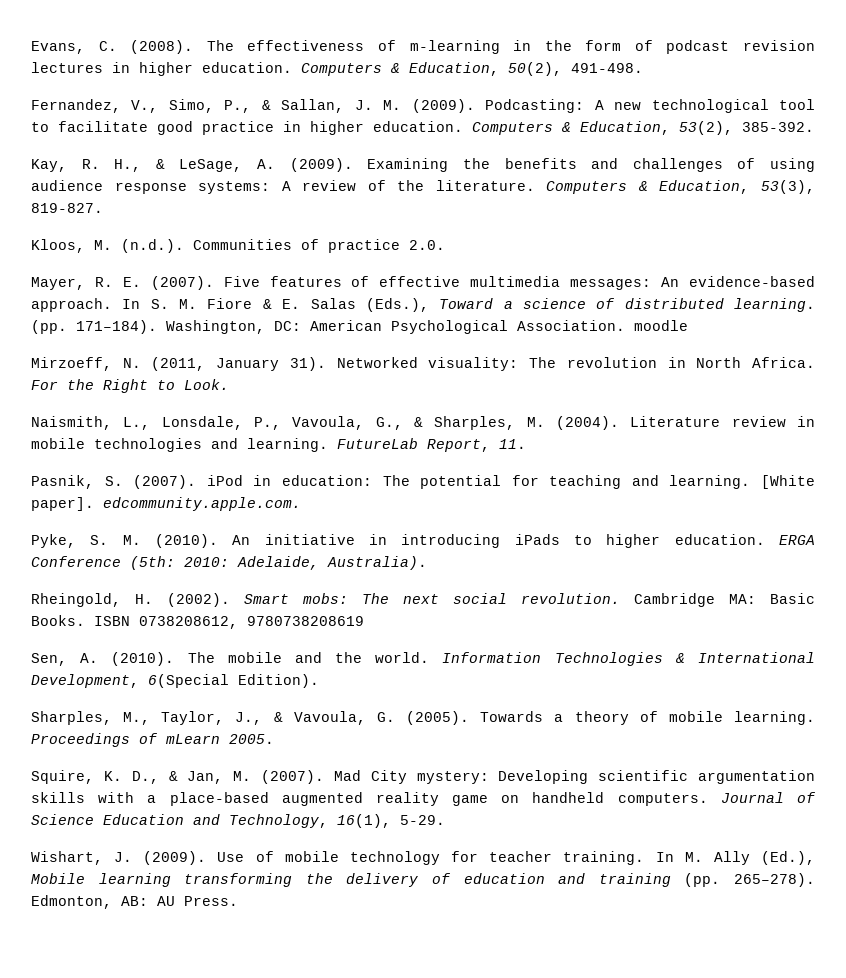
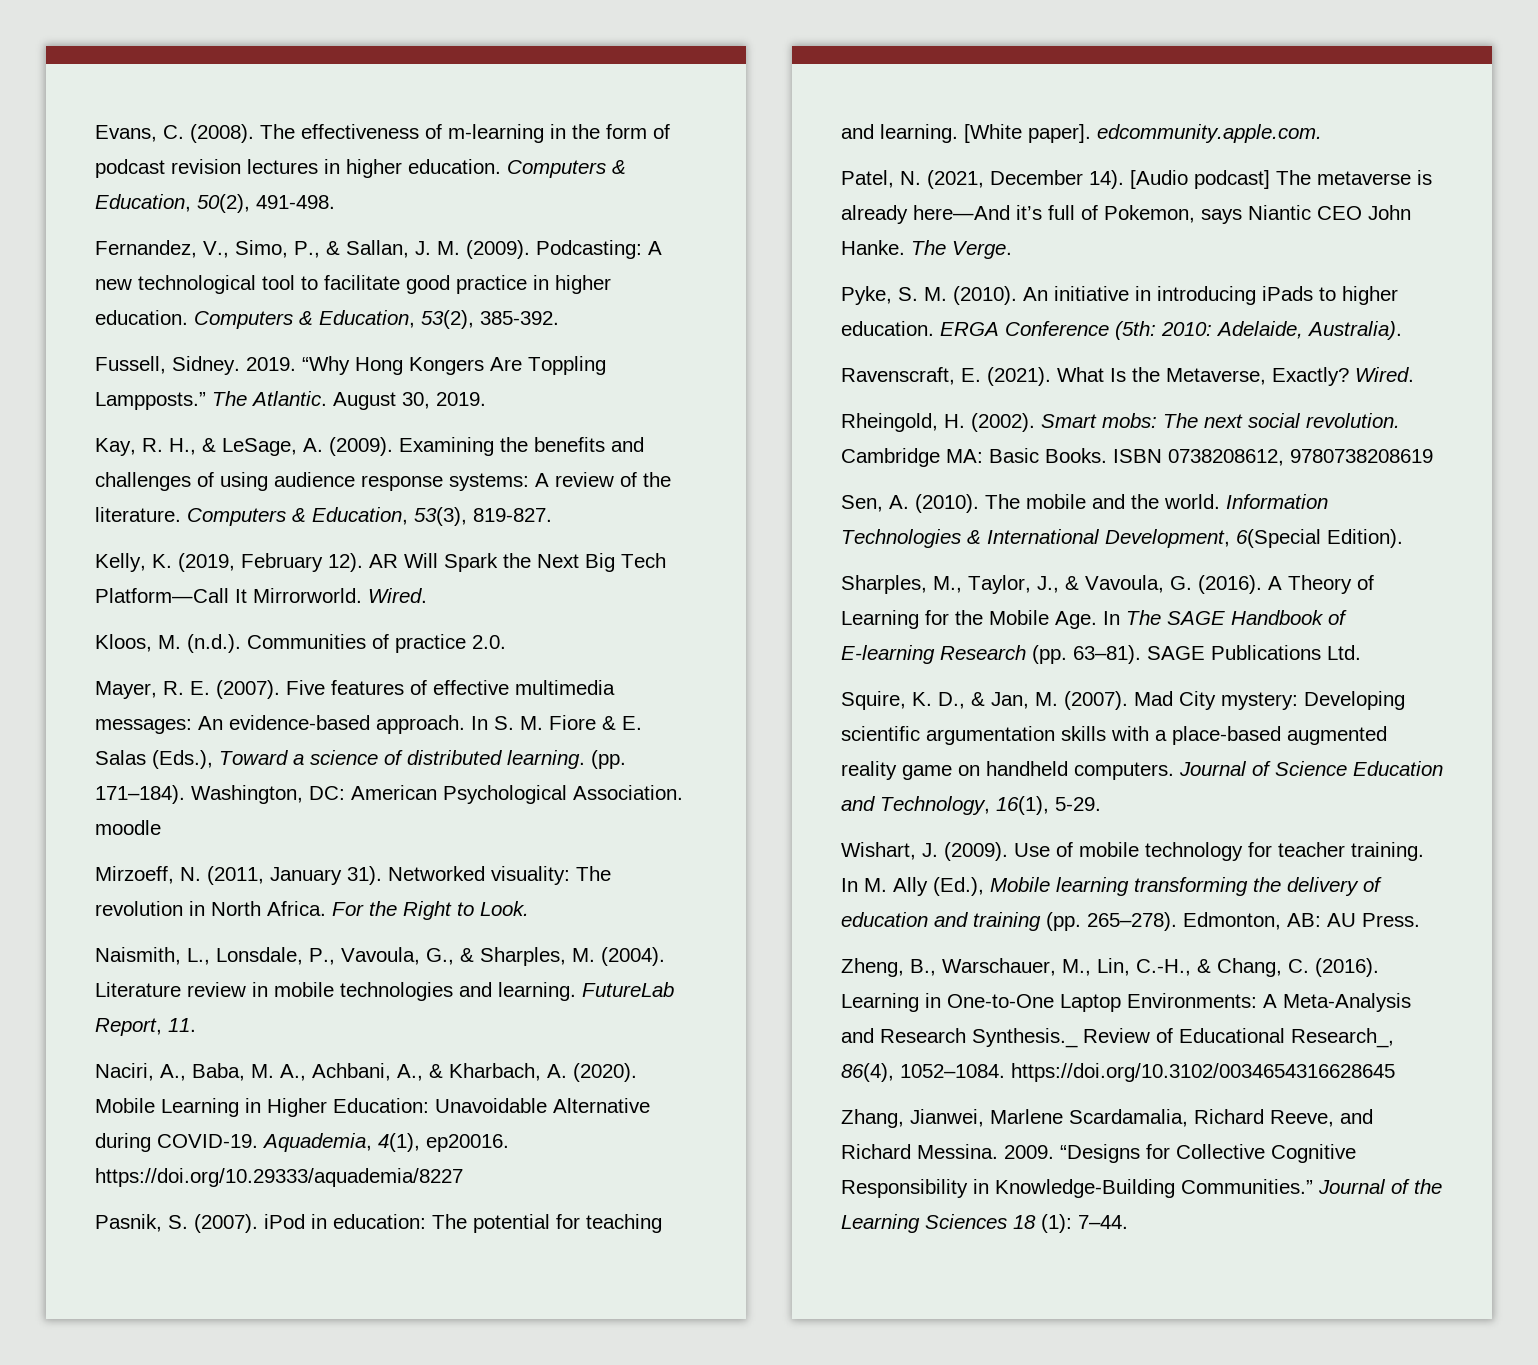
+ Fussell, Sidney. 2019. “Why Hong Kongers Are Toppling Lampposts.” The Atlantic. August 30, 2019.
+ Kelly, K. (2019, February 12). AR Will Spark the Next Big Tech Platform—Call It Mirrorworld. Wired.
+ Naciri, A., Baba, M. A., Achbani, A., & Kharbach, A. (2020). Mobile Learning in Higher Education: Unavoidable Alternative during COVID-19. Aquademia, 4(1), ep20016. https://doi.org/10.29333/aquademia/8227
+ Patel, N. (2021, December 14). [Audio podcast] The metaverse is already here—And it’s full of Pokemon, says Niantic CEO John Hanke. The Verge.
+ Ravenscraft, E. (2021). What Is the Metaverse, Exactly? Wired.
- Sharples, M., Taylor, J., & Vavoula, G. (2005). Towards a theory of mobile learning. Proceedings of mLearn 2005.
+ Sharples, M., Taylor, J., & Vavoula, G. (2016). A Theory of Learning for the Mobile Age. In The SAGE Handbook of E-learning Research (pp. 63–81). SAGE Publications Ltd.
+ Zheng, B., Warschauer, M., Lin, C.-H., & Chang, C. (2016). Learning in One-to-One Laptop Environments: A Meta-Analysis and Research Synthesis._ Review of Educational Research_, 86(4), 1052–1084. https://doi.org/10.3102/0034654316628645
+ Zhang, Jianwei, Marlene Scardamalia, Richard Reeve, and Richard Messina. 2009. “Designs for Collective Cognitive Responsibility in Knowledge-Building Communities.” Journal of the Learning Sciences 18 (1): 7–44.

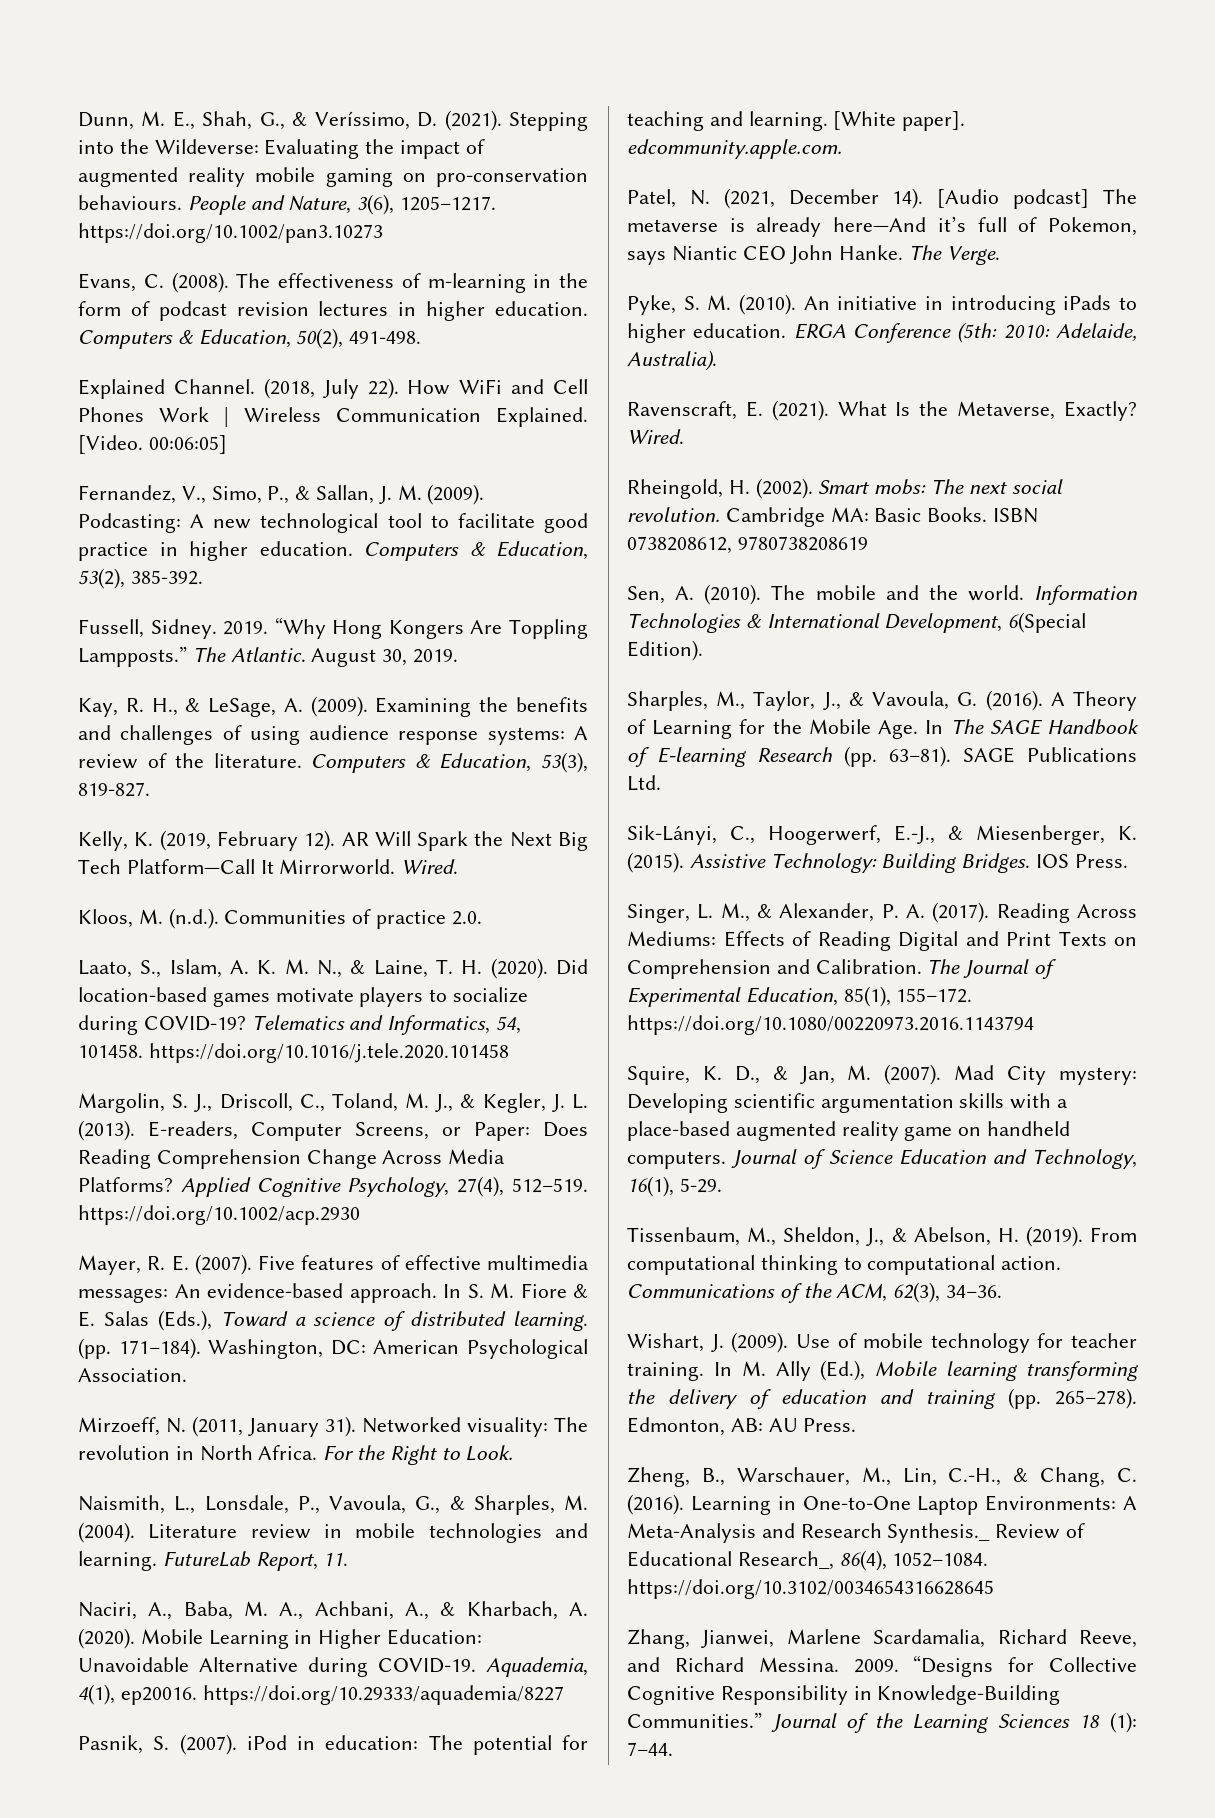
+ Dunn, M. E., Shah, G., & Veríssimo, D. (2021). Stepping into the Wildeverse: Evaluating the impact of augmented reality mobile gaming on pro-conservation behaviours. People and Nature, 3(6), 1205–1217. https://doi.org/10.1002/pan3.10273
+ Explained Channel. (2018, July 22). How WiFi and Cell Phones Work | Wireless Communication Explained. [Video. 00:06:05]
+ Laato, S., Islam, A. K. M. N., & Laine, T. H. (2020). Did location-based games motivate players to socialize during COVID-19? Telematics and Informatics, 54, 101458. https://doi.org/10.1016/j.tele.2020.101458
+ Margolin, S. J., Driscoll, C., Toland, M. J., & Kegler, J. L. (2013). E-readers, Computer Screens, or Paper: Does Reading Comprehension Change Across Media Platforms? Applied Cognitive Psychology, 27(4), 512–519. https://doi.org/10.1002/acp.2930
- Washington, DC: American Psychological Association. moodle
+ Washington, DC: American Psychological Association.
+ Sik-Lányi, C., Hoogerwerf, E.-J., & Miesenberger, K. (2015). Assistive Technology: Building Bridges. IOS Press.
+ Singer, L. M., & Alexander, P. A. (2017). Reading Across Mediums: Effects of Reading Digital and Print Texts on Comprehension and Calibration. The Journal of Experimental Education, 85(1), 155–172. https://doi.org/10.1080/00220973.2016.1143794
+ Tissenbaum, M., Sheldon, J., & Abelson, H. (2019). From computational thinking to computational action. Communications of the ACM, 62(3), 34–36.

